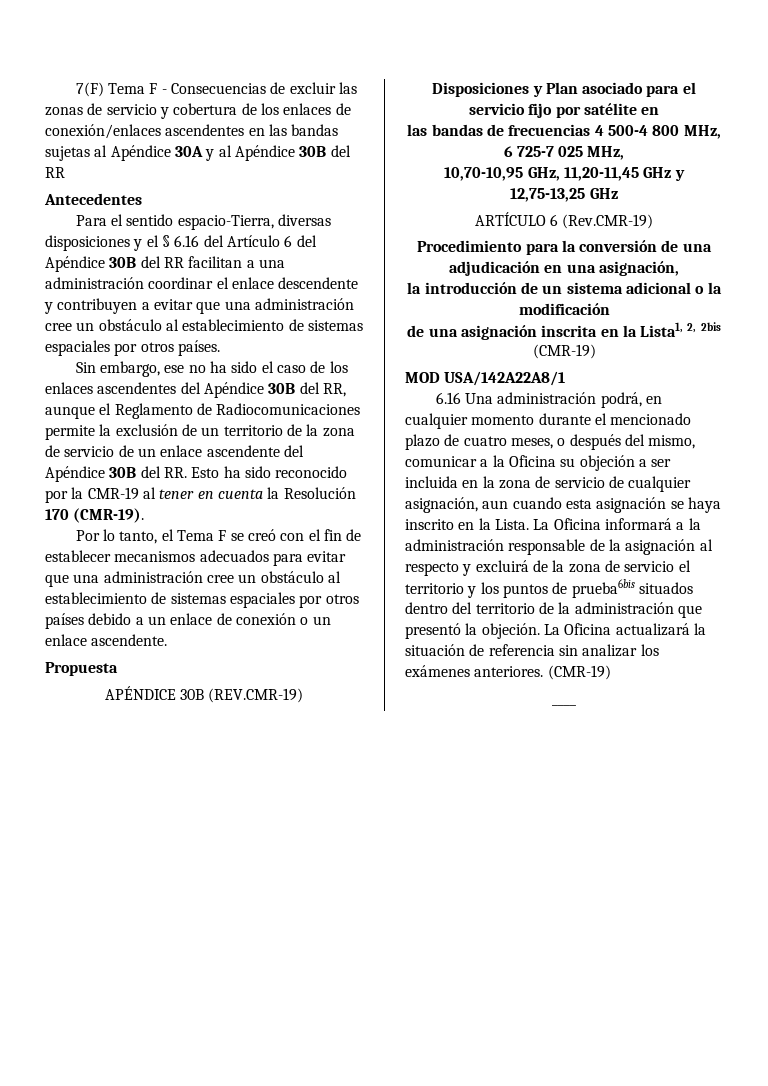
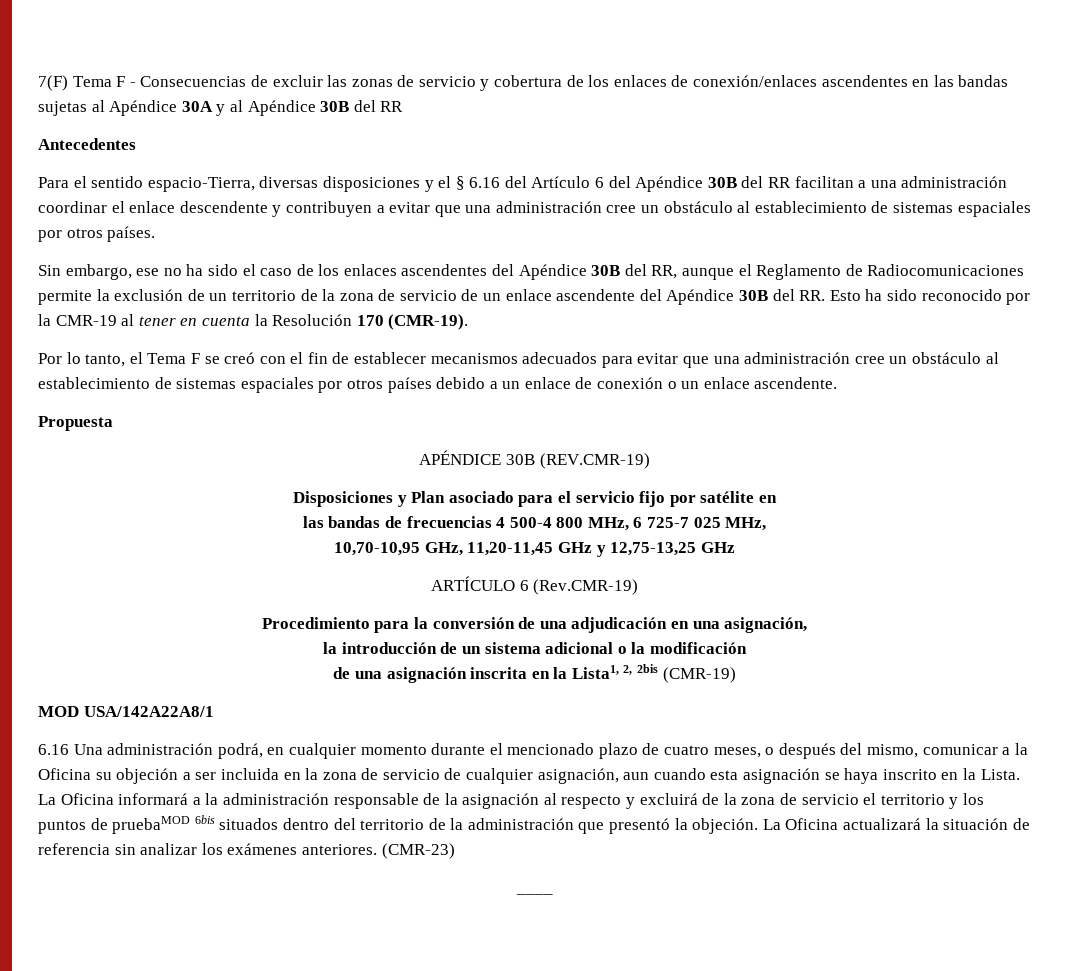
- La Oficina informará a la administración responsable de la asignación al respecto y excluirá de la zona de servicio el territorio y los puntos de prueba6bis situados dentro del territorio de la administración que presentó la objeción.
+ La Oficina informará a la administración responsable de la asignación al respecto y excluirá de la zona de servicio el territorio y los puntos de pruebaMOD 6bis situados dentro del territorio de la administración que presentó la objeción.
- La Oficina actualizará la situación de referencia sin analizar los exámenes anteriores. (CMR-19)
+ La Oficina actualizará la situación de referencia sin analizar los exámenes anteriores. (CMR-23)

